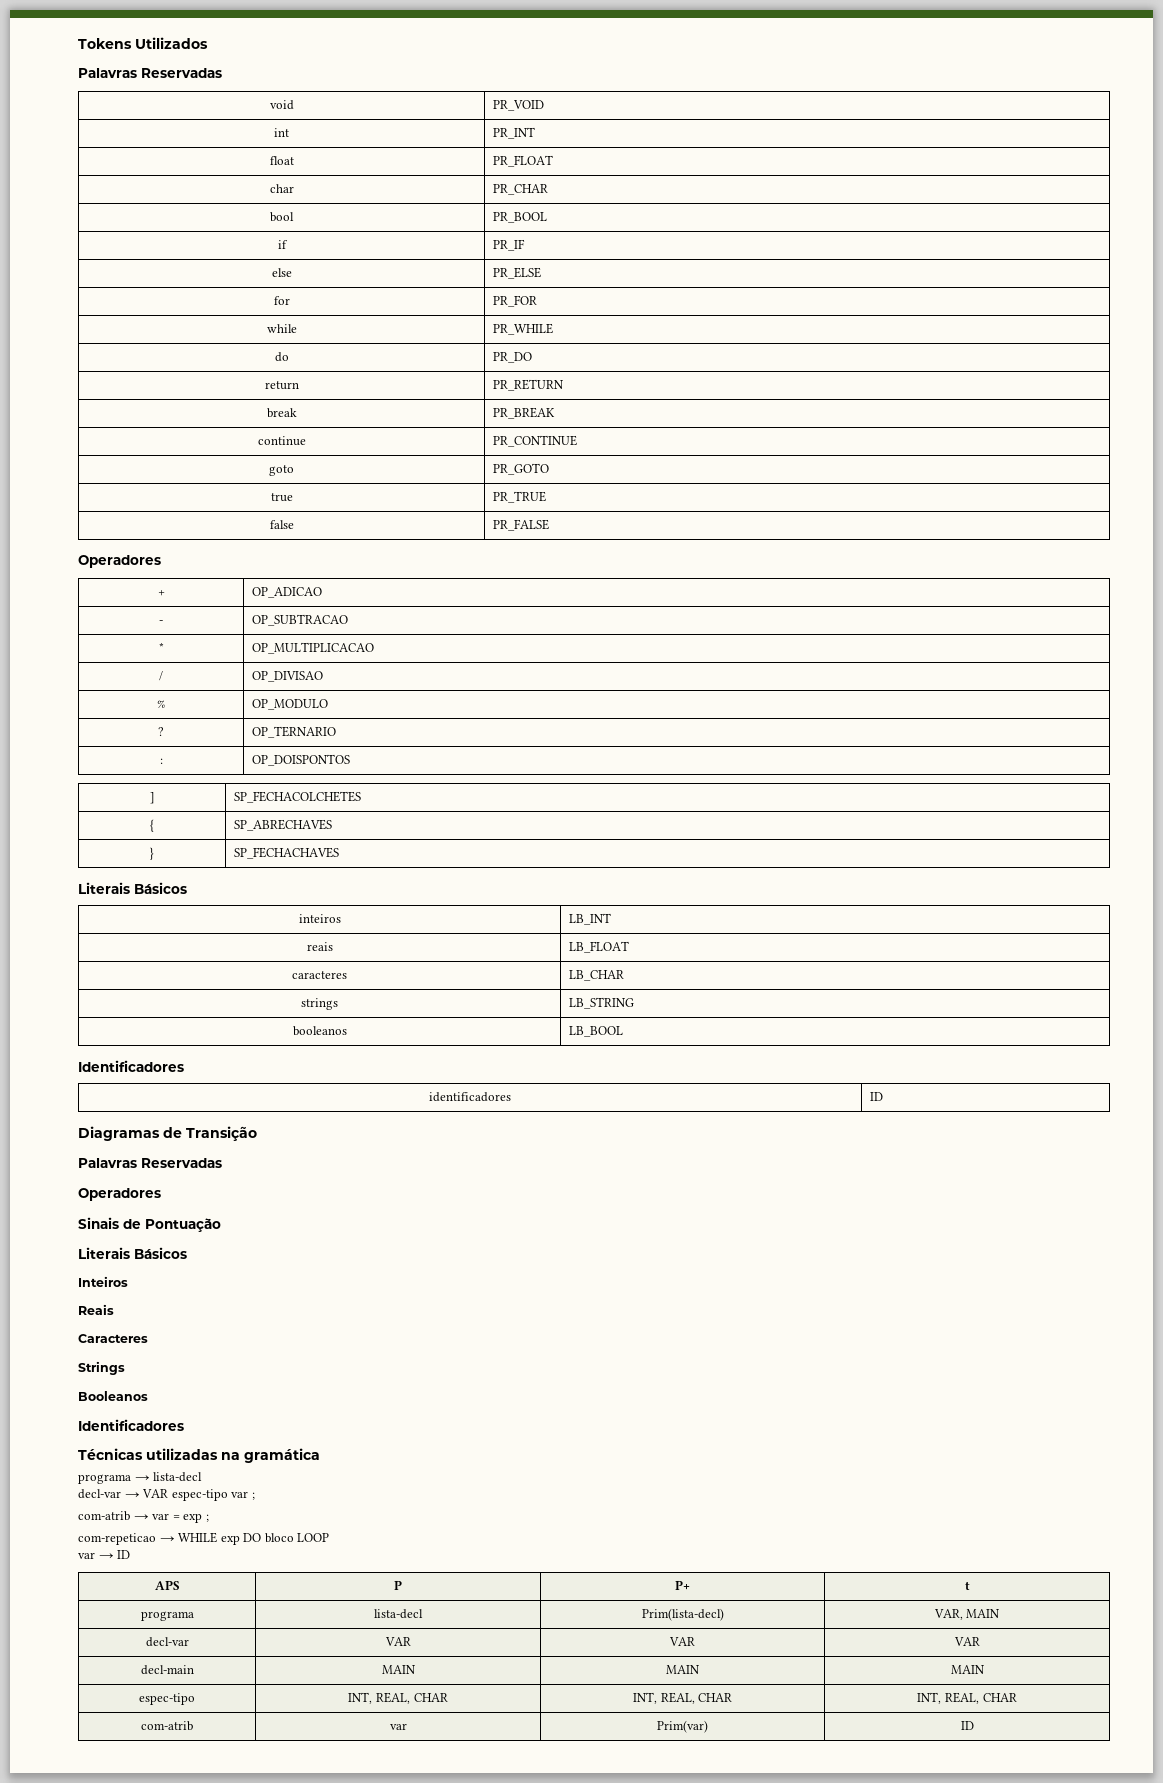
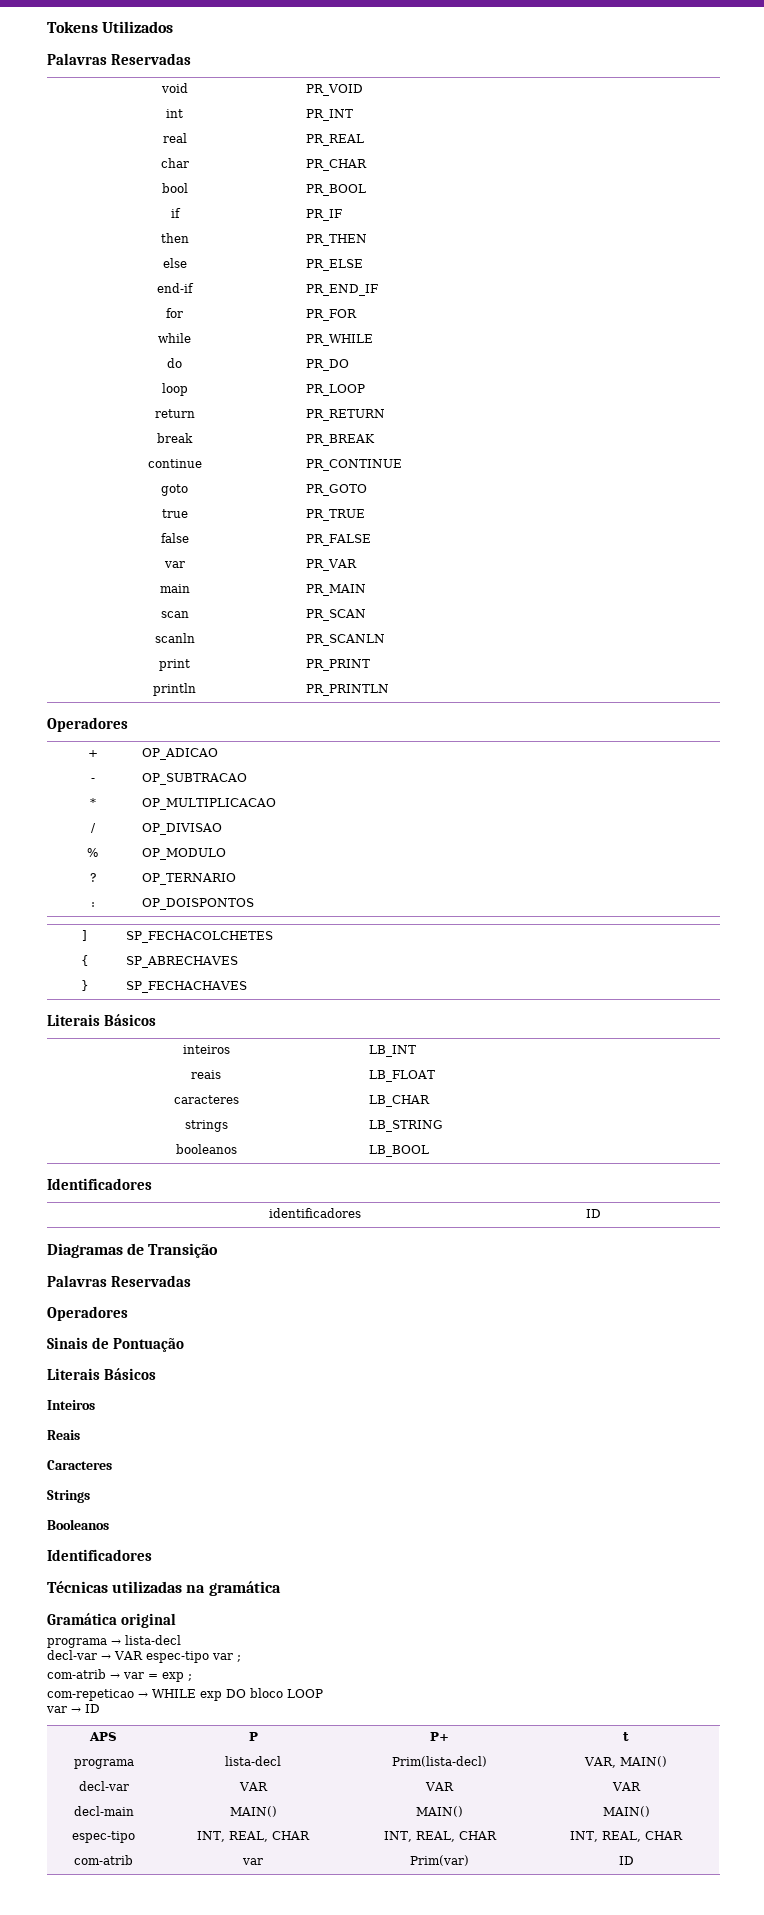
- float | PR_FLOAT
+ real | PR_REAL
+ then | PR_THEN
+ end-if | PR_END_IF
+ loop | PR_LOOP
+ var | PR_VAR
+ main | PR_MAIN
+ scan | PR_SCAN
+ scanln | PR_SCANLN
+ print | PR_PRINT
+ println | PR_PRINTLN
+ Gramática original
- programa | lista-decl | Prim(lista-decl) | VAR, MAIN
+ programa | lista-decl | Prim(lista-decl) | VAR, MAIN()
- decl-main | MAIN | MAIN | MAIN
+ decl-main | MAIN() | MAIN() | MAIN()

